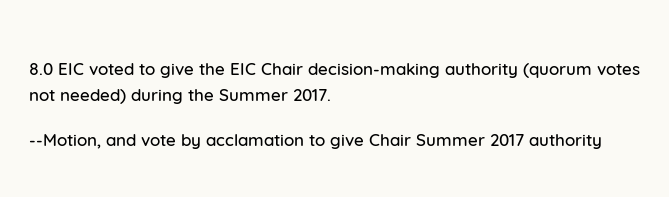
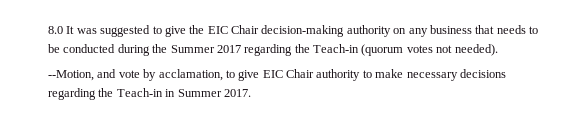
- 8.0 EIC voted to give the EIC Chair decision-making authority (quorum votes not needed) during the Summer 2017.
+ 8.0 It was suggested to give the EIC Chair decision-making authority on any business that needs to be conducted during the Summer 2017 regarding the Teach-in (quorum votes not needed).
- --Motion, and vote by acclamation to give Chair Summer 2017 authority
+ --Motion, and vote by acclamation, to give EIC Chair authority to make necessary decisions regarding the Teach-in in Summer 2017.

